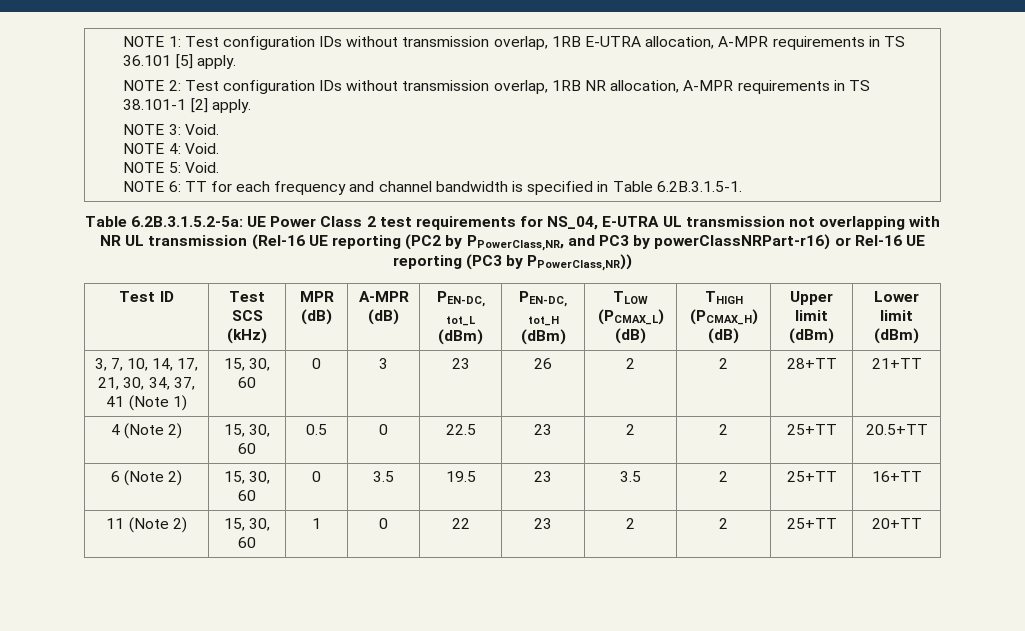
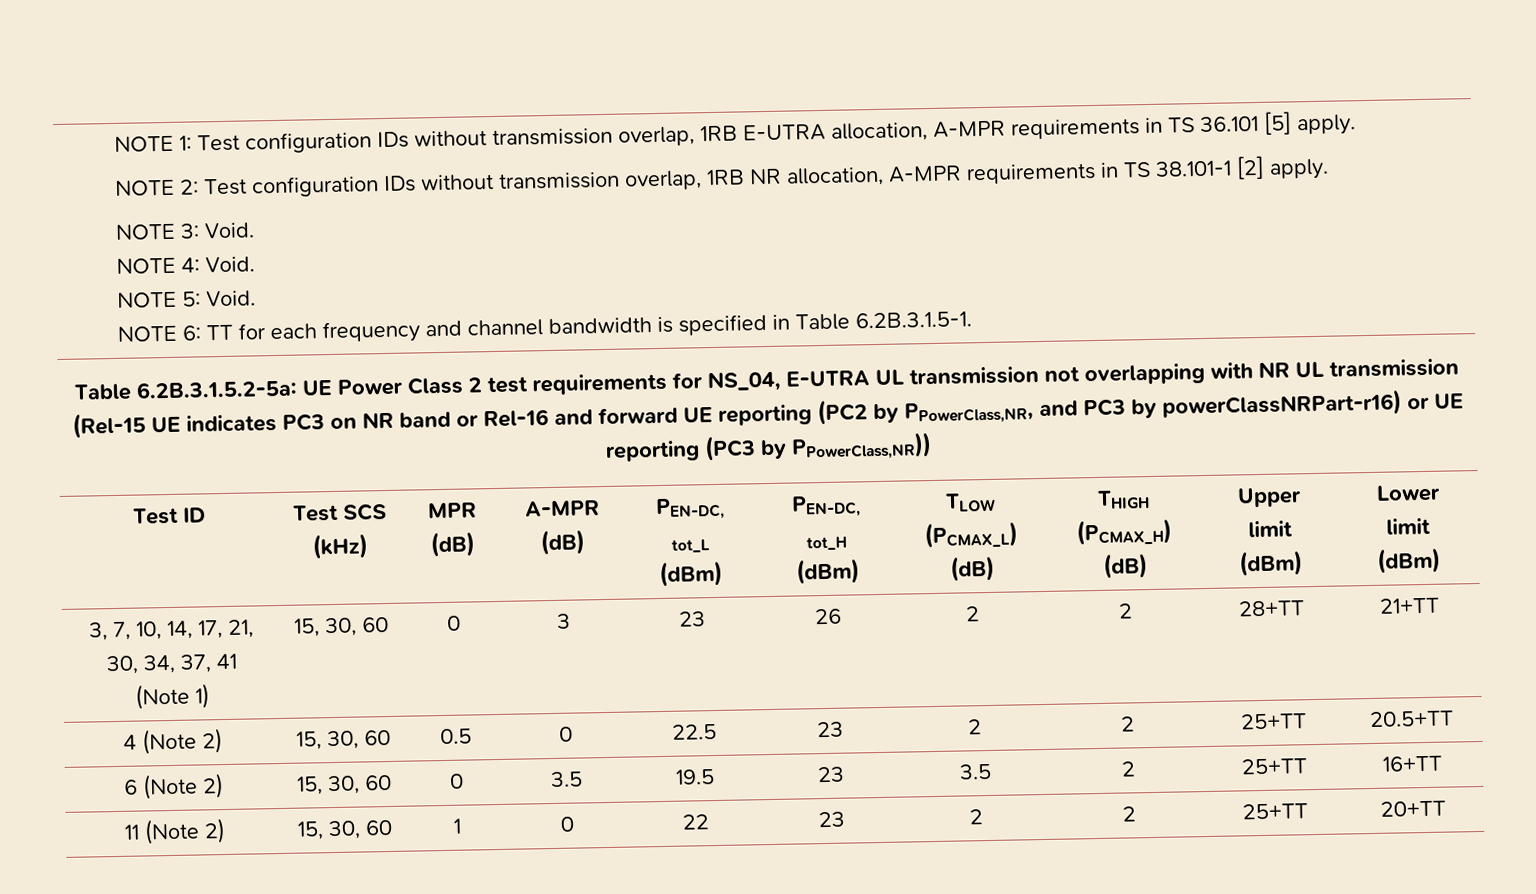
- Table 6.2B.3.1.5.2-5a: UE Power Class 2 test requirements for NS_04, E-UTRA UL transmission not overlapping with NR UL transmission (Rel-16 UE reporting (PC2 by PPowerClass,NR, and PC3 by powerClassNRPart-r16) or Rel-16 UE reporting (PC3 by PPowerClass,NR))
+ Table 6.2B.3.1.5.2-5a: UE Power Class 2 test requirements for NS_04, E-UTRA UL transmission not overlapping with NR UL transmission (Rel-15 UE indicates PC3 on NR band or Rel-16 and forward UE reporting (PC2 by PPowerClass,NR, and PC3 by powerClassNRPart-r16) or UE reporting (PC3 by PPowerClass,NR))

